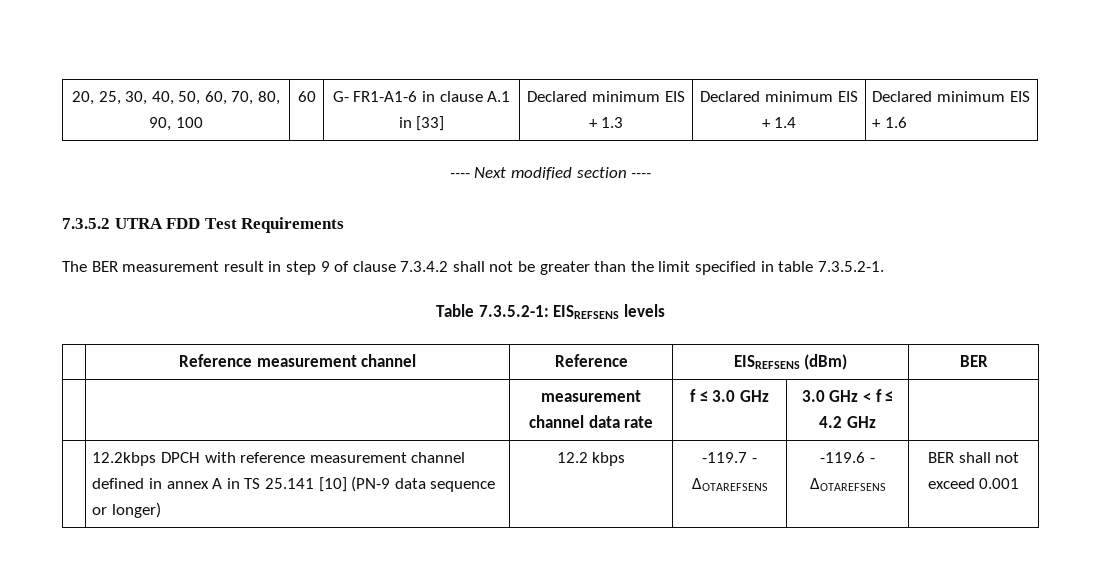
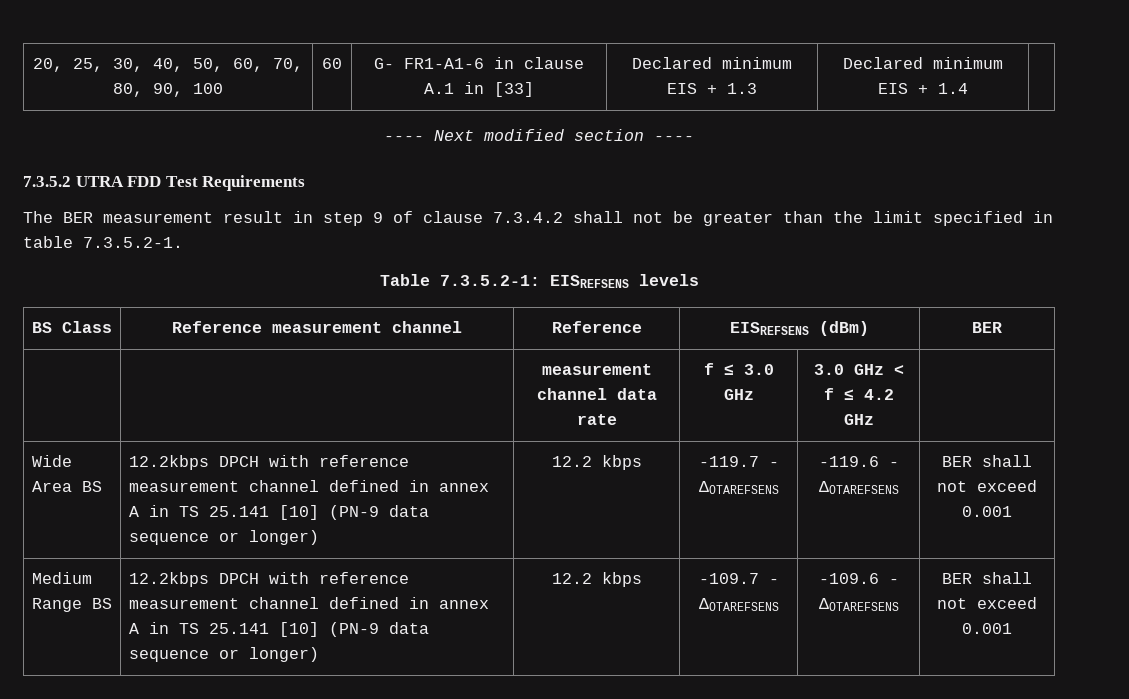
- 20, 25, 30, 40, 50, 60, 70, 80, 90, 100 | 60 | G- FR1-A1-6 in clause A.1 in [33] | Declared minimum EIS + 1.3 | Declared minimum EIS + 1.4 | Declared minimum EIS + 1.6
+ 20, 25, 30, 40, 50, 60, 70, 80, 90, 100 | 60 | G- FR1-A1-6 in clause A.1 in [33] | Declared minimum EIS + 1.3 | Declared minimum EIS + 1.4 |
- | Reference measurement channel | Reference | EISREFSENS (dBm) | BER
+ BS Class | Reference measurement channel | Reference | EISREFSENS (dBm) | BER
- | 12.2kbps DPCH with reference measurement channel defined in annex A in TS 25.141 [10] (PN-9 data sequence or longer) | 12.2 kbps | -119.7 - ΔOTAREFSENS | -119.6 - ΔOTAREFSENS | BER shall not exceed 0.001
+ Wide Area BS | 12.2kbps DPCH with reference measurement channel defined in annex A in TS 25.141 [10] (PN-9 data sequence or longer) | 12.2 kbps | -119.7 - ΔOTAREFSENS | -119.6 - ΔOTAREFSENS | BER shall not exceed 0.001
+ Medium Range BS | 12.2kbps DPCH with reference measurement channel defined in annex A in TS 25.141 [10] (PN-9 data sequence or longer) | 12.2 kbps | -109.7 - ΔOTAREFSENS | -109.6 - ΔOTAREFSENS | BER shall not exceed 0.001

